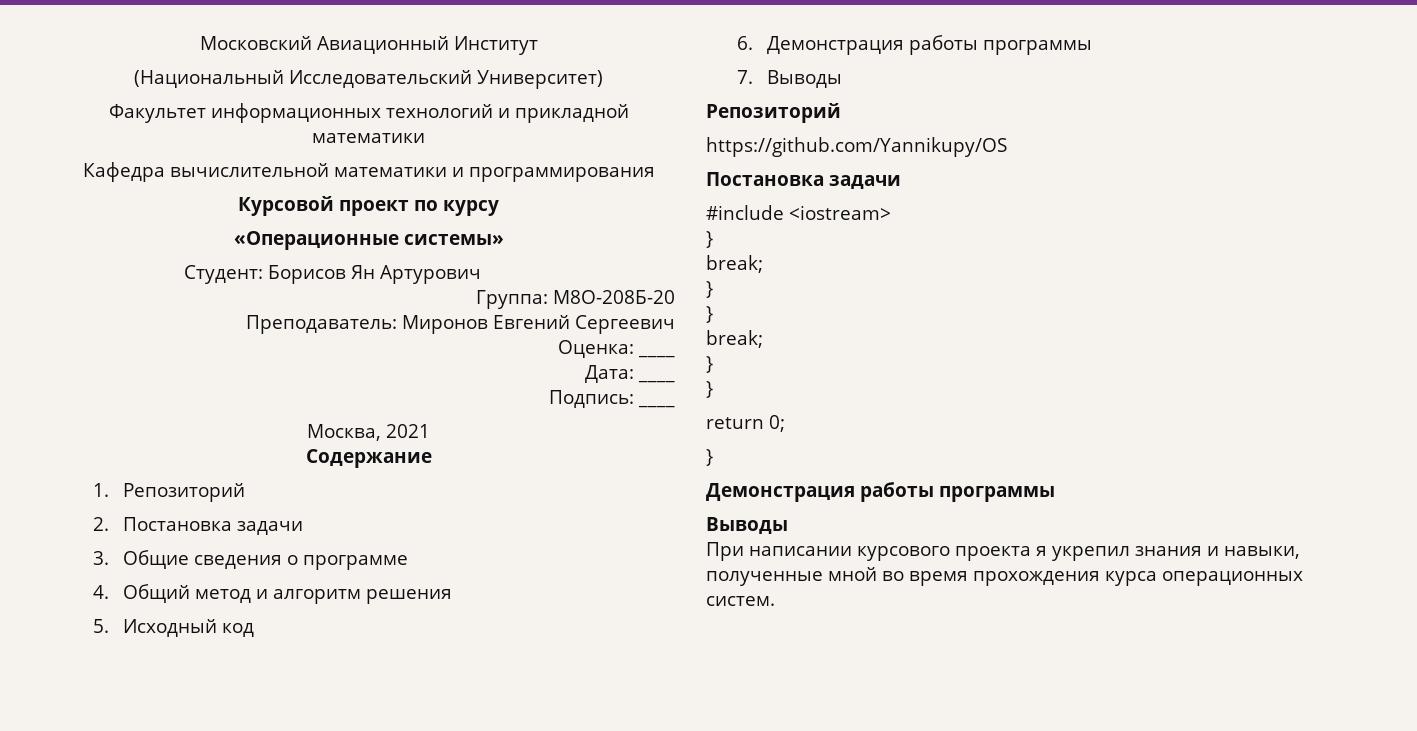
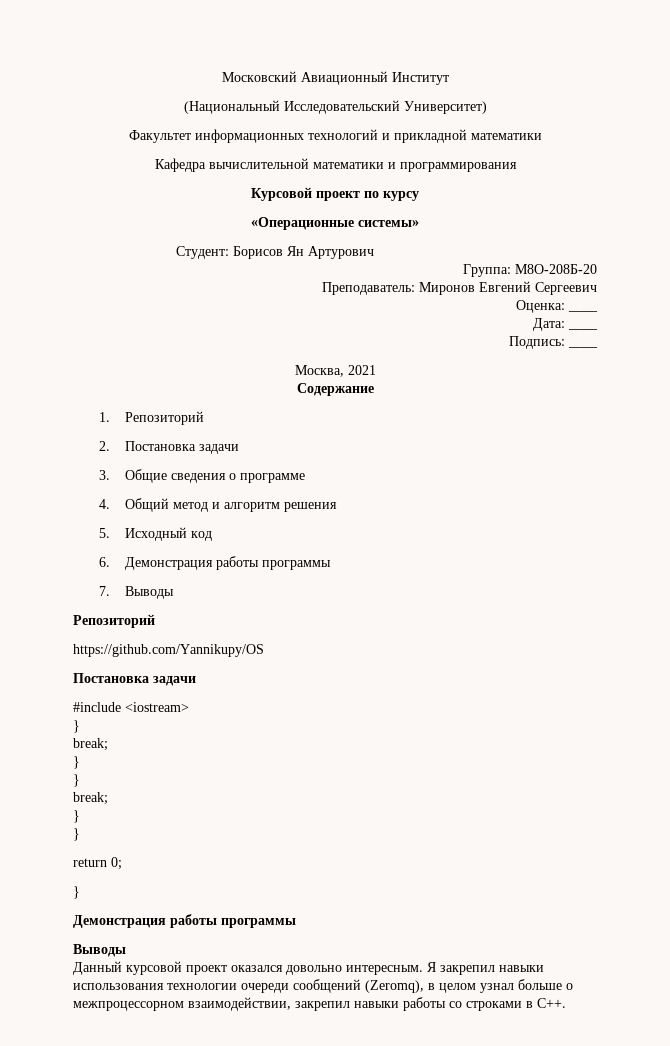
- При написании курсового проекта я укрепил знания и навыки, полученные мной во время прохождения курса операционных систем.
+ Данный курсовой проект оказался довольно интересным. Я закрепил навыки использования технологии очереди сообщений (Zeromq), в целом узнал больше о межпроцессорном взаимодействии, закрепил навыки работы со строками в С++.

